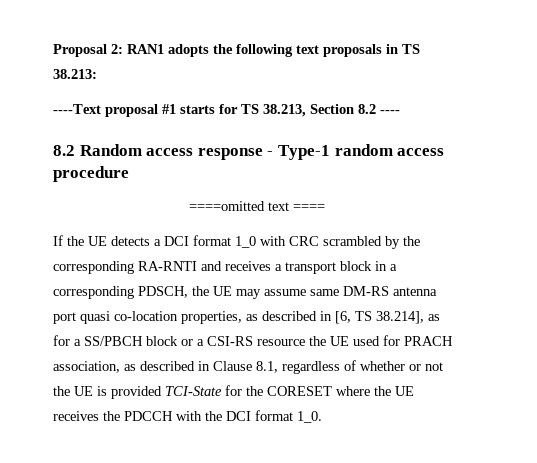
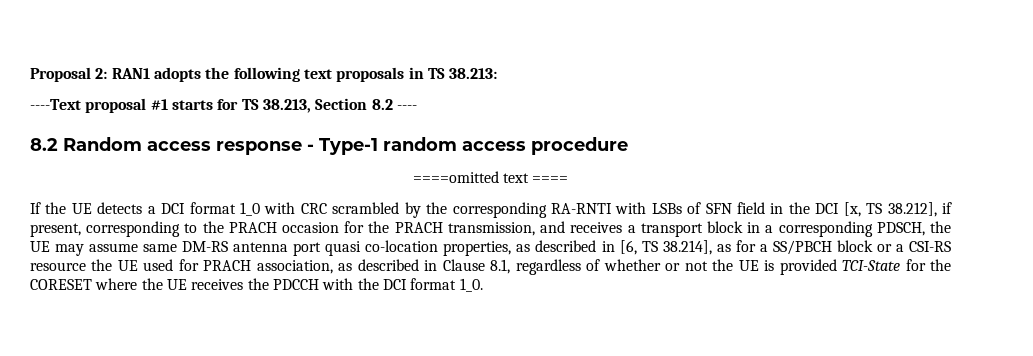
- If the UE detects a DCI format 1_0 with CRC scrambled by the corresponding RA-RNTI and receives a transport block in a corresponding PDSCH, the UE may assume same DM-RS antenna port quasi co-location properties, as described in [6, TS 38.214], as for a SS/PBCH block or a CSI-RS resource the UE used for PRACH association, as described in Clause 8.1, regardless of whether or not the UE is provided TCI-State for the CORESET where the UE receives the PDCCH with the DCI format 1_0.
+ If the UE detects a DCI format 1_0 with CRC scrambled by the corresponding RA-RNTI with LSBs of SFN field in the DCI [x, TS 38.212], if present, corresponding to the PRACH occasion for the PRACH transmission, and receives a transport block in a corresponding PDSCH, the UE may assume same DM-RS antenna port quasi co-location properties, as described in [6, TS 38.214], as for a SS/PBCH block or a CSI-RS resource the UE used for PRACH association, as described in Clause 8.1, regardless of whether or not the UE is provided TCI-State for the CORESET where the UE receives the PDCCH with the DCI format 1_0.

